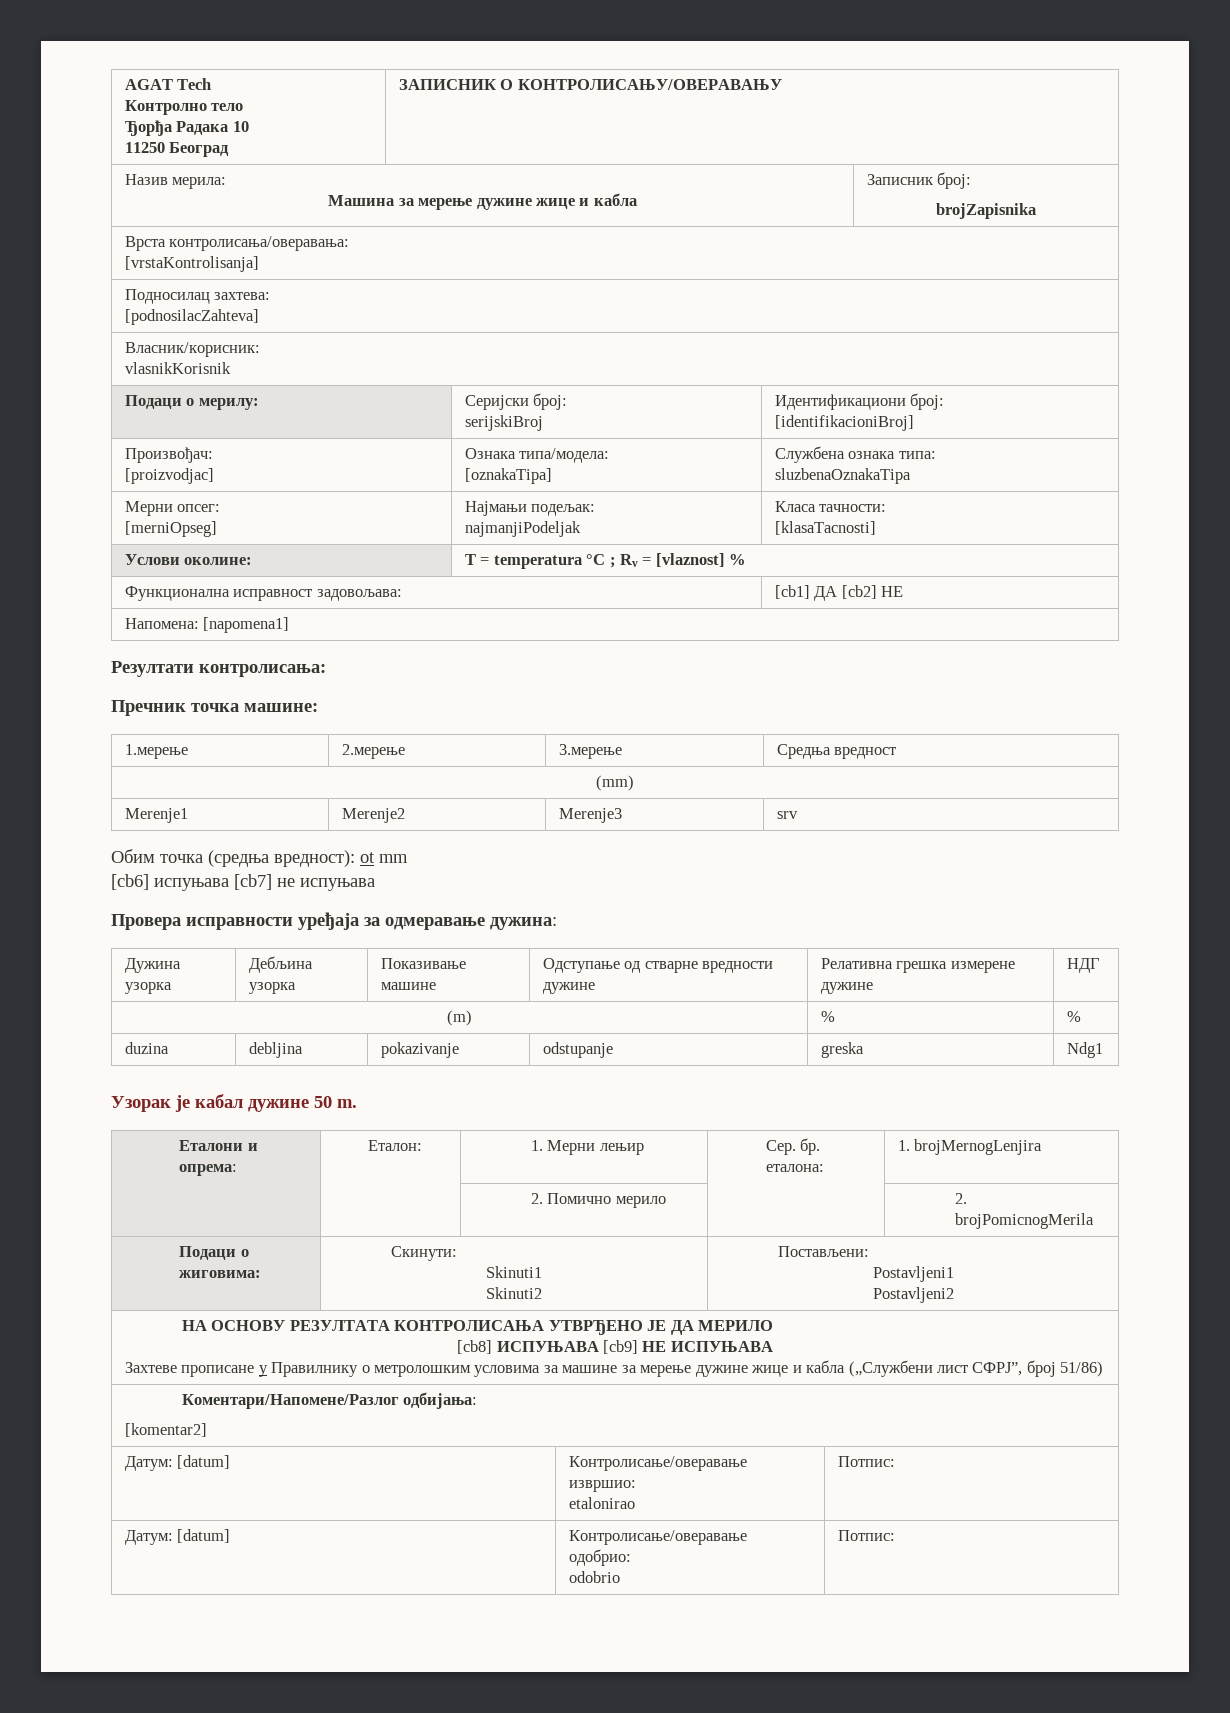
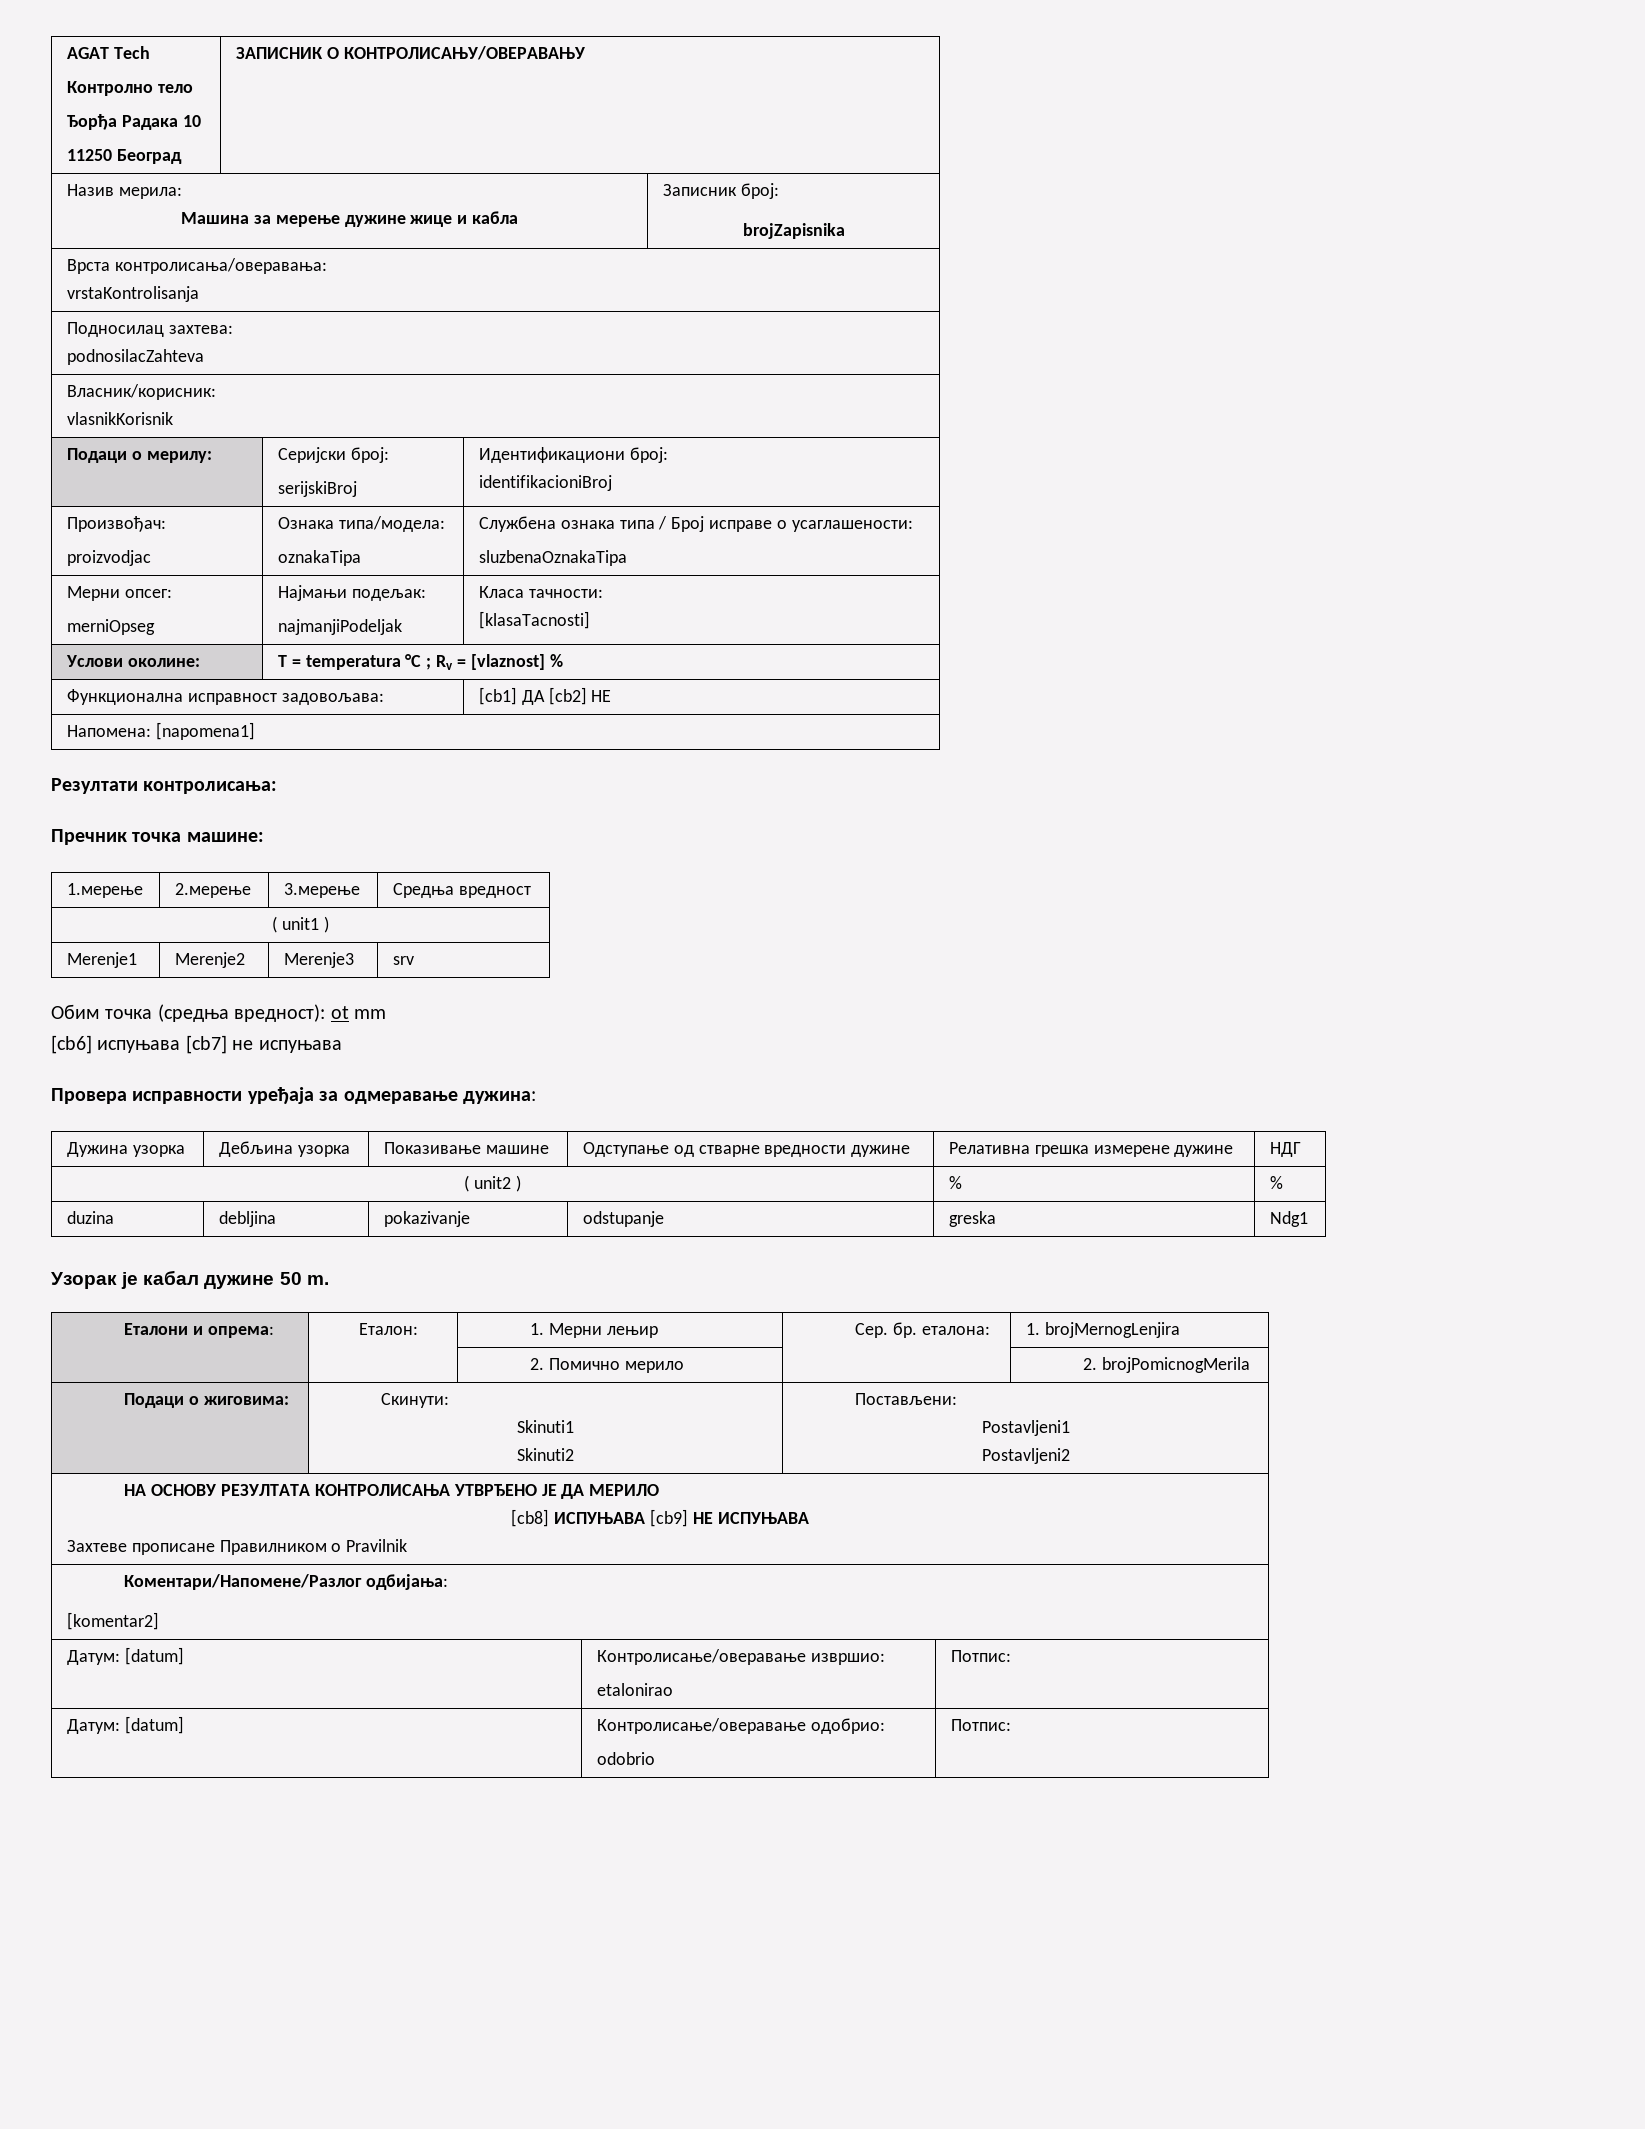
  Врста контролисања/оверавања:
- [vrstaKontrolisanja]
+ vrstaKontrolisanja
  Подносилац захтева:
- [podnosilacZahteva]
+ podnosilacZahteva
  Подаци о мерилу: | Серијски број:
  serijskiBroj | Идентификациони број:
- [identifikacioniBroj]
+ identifikacioniBroj
  Произвођач:
- [proizvodjac] | Ознака типа/модела:
- [oznakaTipa] | Службена ознака типа:
+ proizvodjac | Ознака типа/модела:
+ oznakaTipa | Службена ознака типа / Број исправе о усаглашености:
  Мерни опсег:
- [merniOpseg] | Најмањи подељак:
+ merniOpseg | Најмањи подељак:
- (mm)
+ ( unit1 )
- (m) | % | %
+ ( unit2 ) | % | %
  НА ОСНОВУ РЕЗУЛТАТА КОНТРОЛИСАЊА УТВРЂЕНО ЈЕ ДА МЕРИЛО
  [cb8] ИСПУЊАВА [cb9] НЕ ИСПУЊАВА
- Захтеве прописане у Правилнику о метролошким условима за машине за мерење дужине жице и кабла („Службени лист СФРЈ”, брoj 51/86)
+ Захтеве прописане Правилником o Pravilnik

